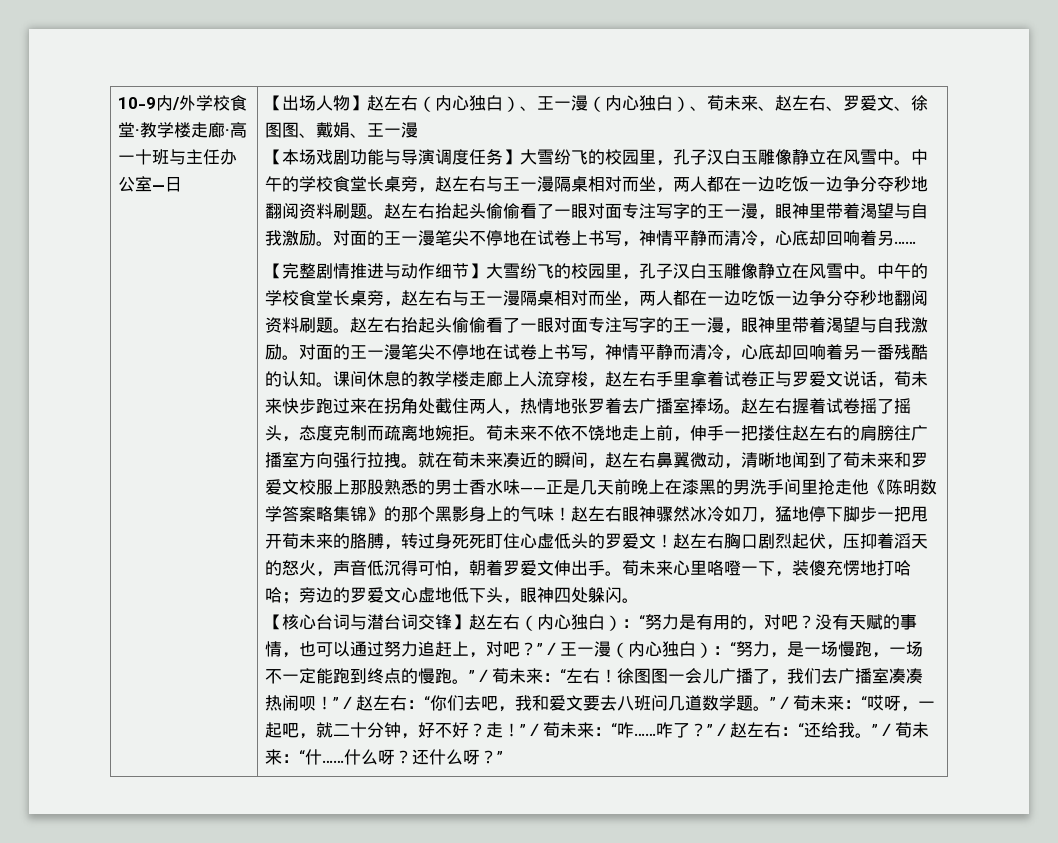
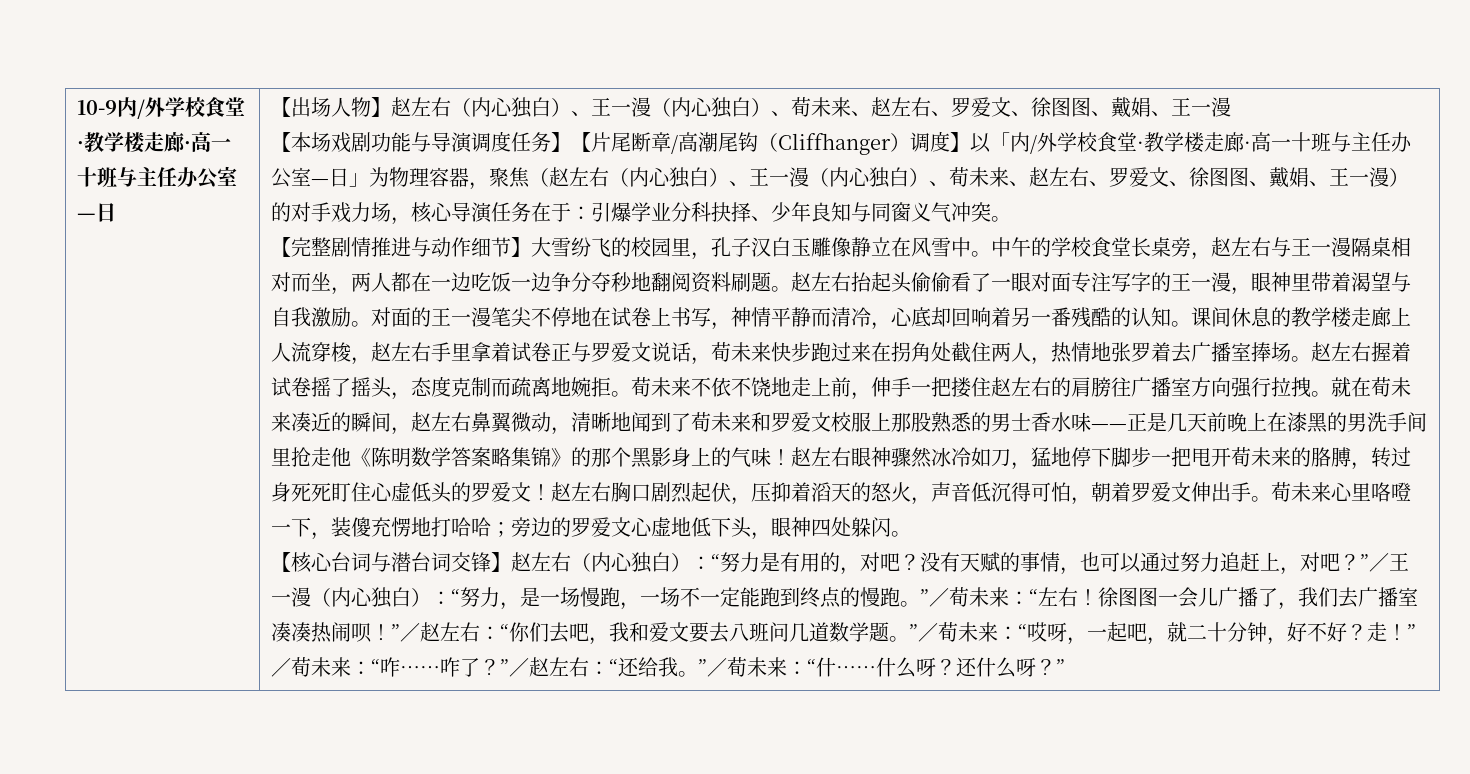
- 【本场戏剧功能与导演调度任务】大雪纷飞的校园里，孔子汉白玉雕像静立在风雪中。中午的学校食堂长桌旁，赵左右与王一漫隔桌相对而坐，两人都在一边吃饭一边争分夺秒地翻阅资料刷题。赵左右抬起头偷偷看了一眼对面专注写字的王一漫，眼神里带着渴望与自我激励。对面的王一漫笔尖不停地在试卷上书写，神情平静而清冷，心底却回响着另……
+ 【本场戏剧功能与导演调度任务】【片尾断章/高潮尾钩（Cliffhanger）调度】以「内/外学校食堂·教学楼走廊·高一十班与主任办公室—日」为物理容器，聚焦（赵左右（内心独白）、王一漫（内心独白）、荀未来、赵左右、罗爱文、徐图图、戴娟、王一漫）的对手戏力场，核心导演任务在于：引爆学业分科抉择、少年良知与同窗义气冲突。

